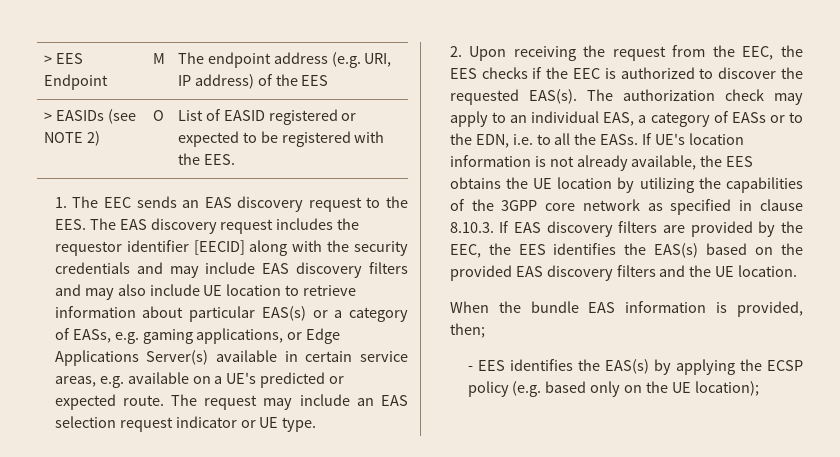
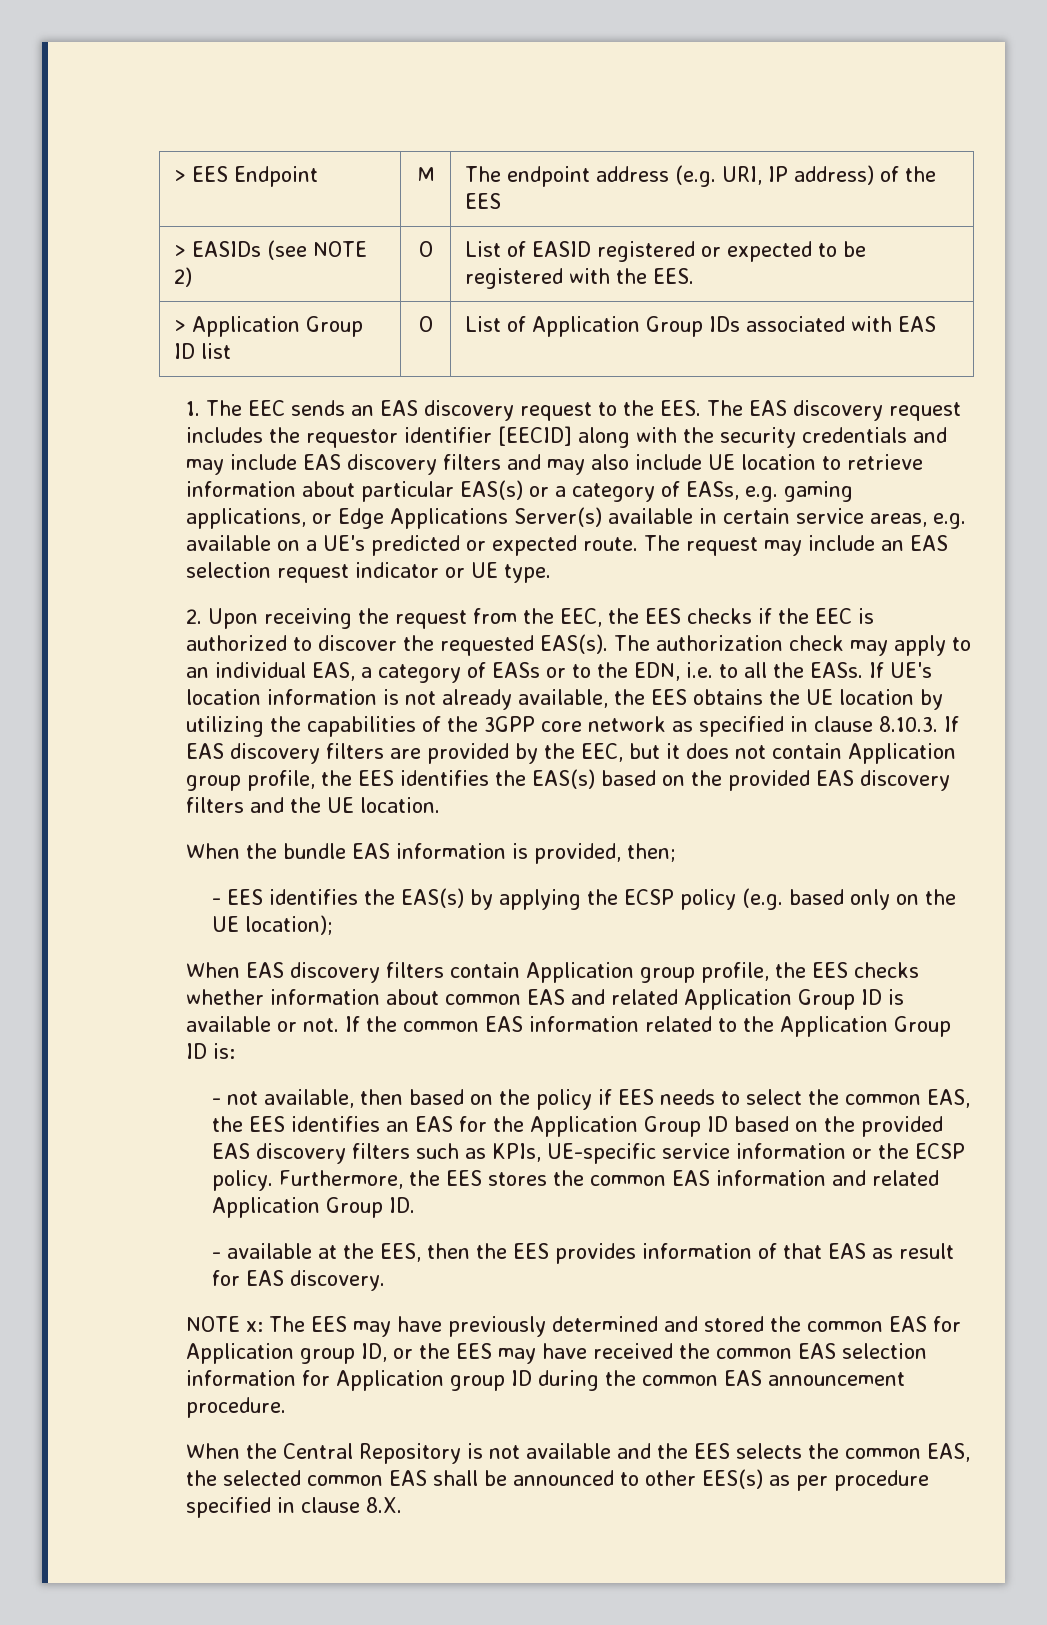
+ > Application Group ID list | O | List of Application Group IDs associated with EAS
- If UE's location information is not already available, the EES obtains the UE location by utilizing the capabilities of the 3GPP core network as specified in clause 8.10.3. If EAS discovery filters are provided by the EEC, the EES identifies the EAS(s) based on the provided EAS discovery filters and the UE location.
+ If UE's location information is not already available, the EES obtains the UE location by utilizing the capabilities of the 3GPP core network as specified in clause 8.10.3. If EAS discovery filters are provided by the EEC, but it does not contain Application group profile, the EES identifies the EAS(s) based on the provided EAS discovery filters and the UE location.
+ When EAS discovery filters contain Application group profile, the EES checks whether information about common EAS and related Application Group ID is available or not. If the common EAS information related to the Application Group ID is:
+ - not available, then based on the policy if EES needs to select the common EAS, the EES identifies an EAS for the Application Group ID based on the provided EAS discovery filters such as KPIs, UE-specific service information or the ECSP policy. Furthermore, the EES stores the common EAS information and related Application Group ID.
+ - available at the EES, then the EES provides information of that EAS as result for EAS discovery.
+ NOTE x: The EES may have previously determined and stored the common EAS for Application group ID, or the EES may have received the common EAS selection information for Application group ID during the common EAS announcement procedure.
+ When the Central Repository is not available and the EES selects the common EAS, the selected common EAS shall be announced to other EES(s) as per procedure specified in clause 8.X.

